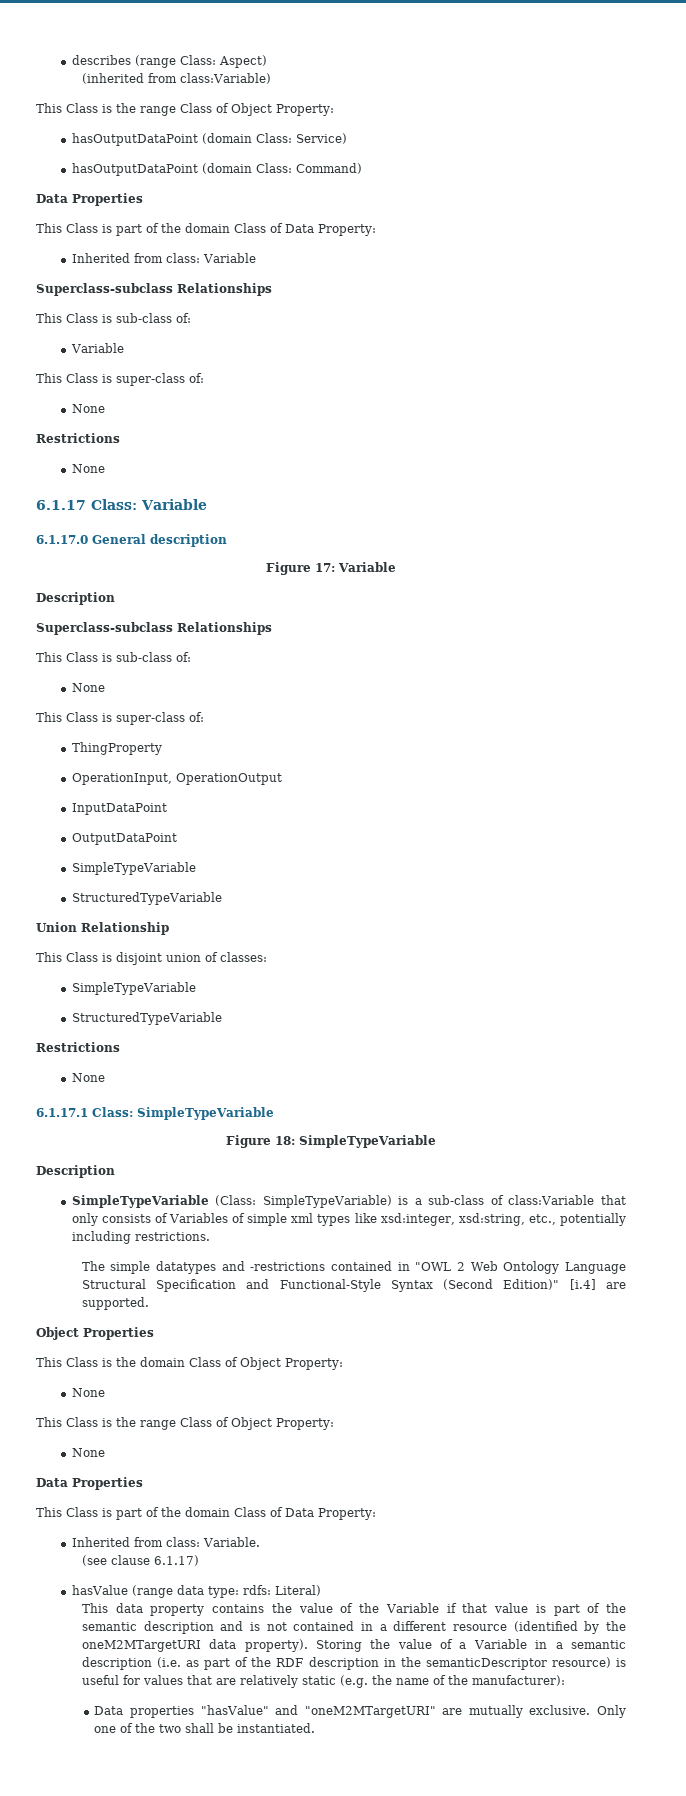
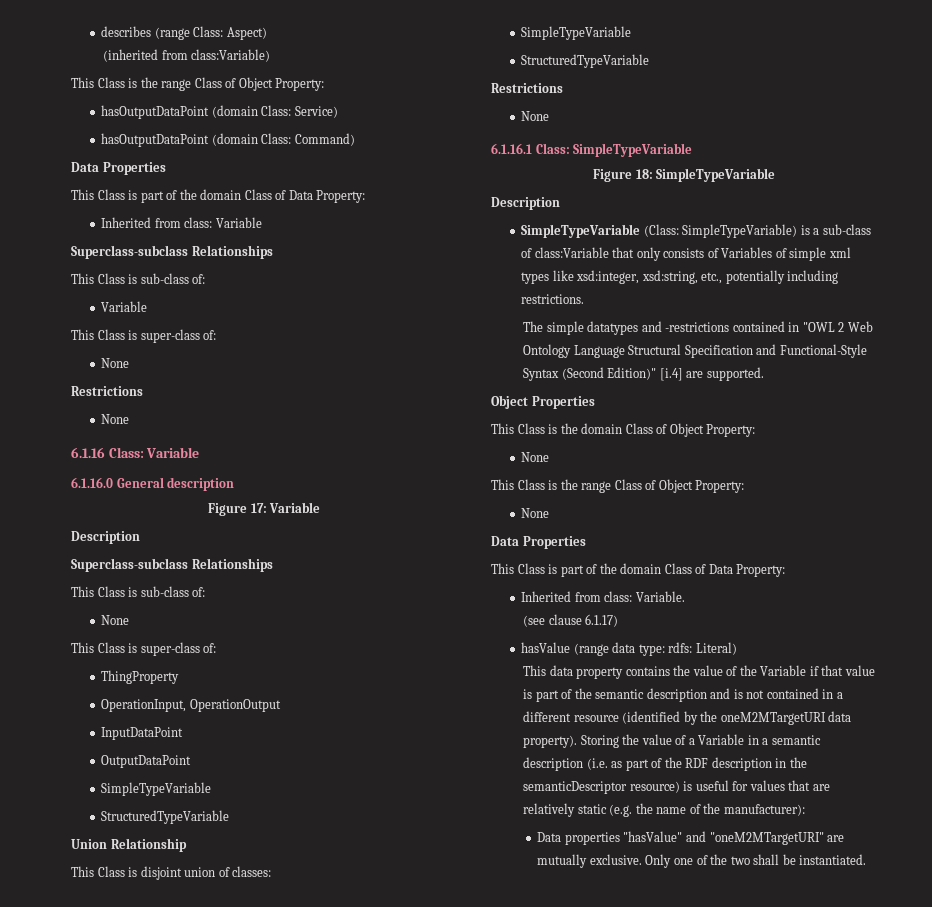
- 6.1.17 Class: Variable
+ 6.1.16 Class: Variable
- 6.1.17.0 General description
+ 6.1.16.0 General description
- 6.1.17.1 Class: SimpleTypeVariable
+ 6.1.16.1 Class: SimpleTypeVariable

